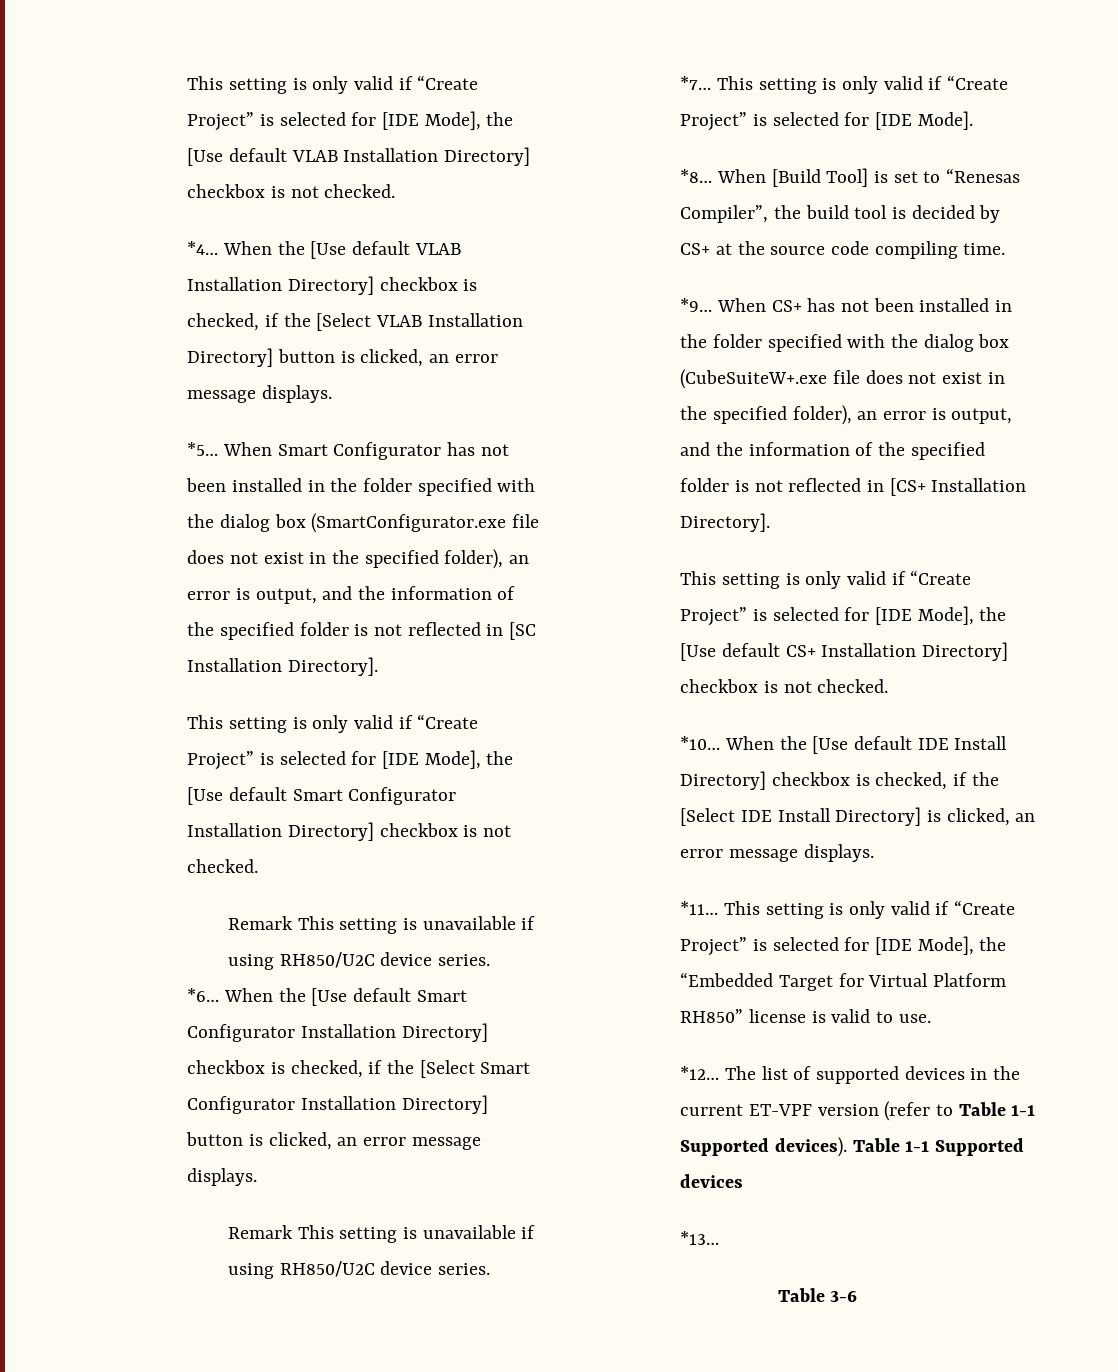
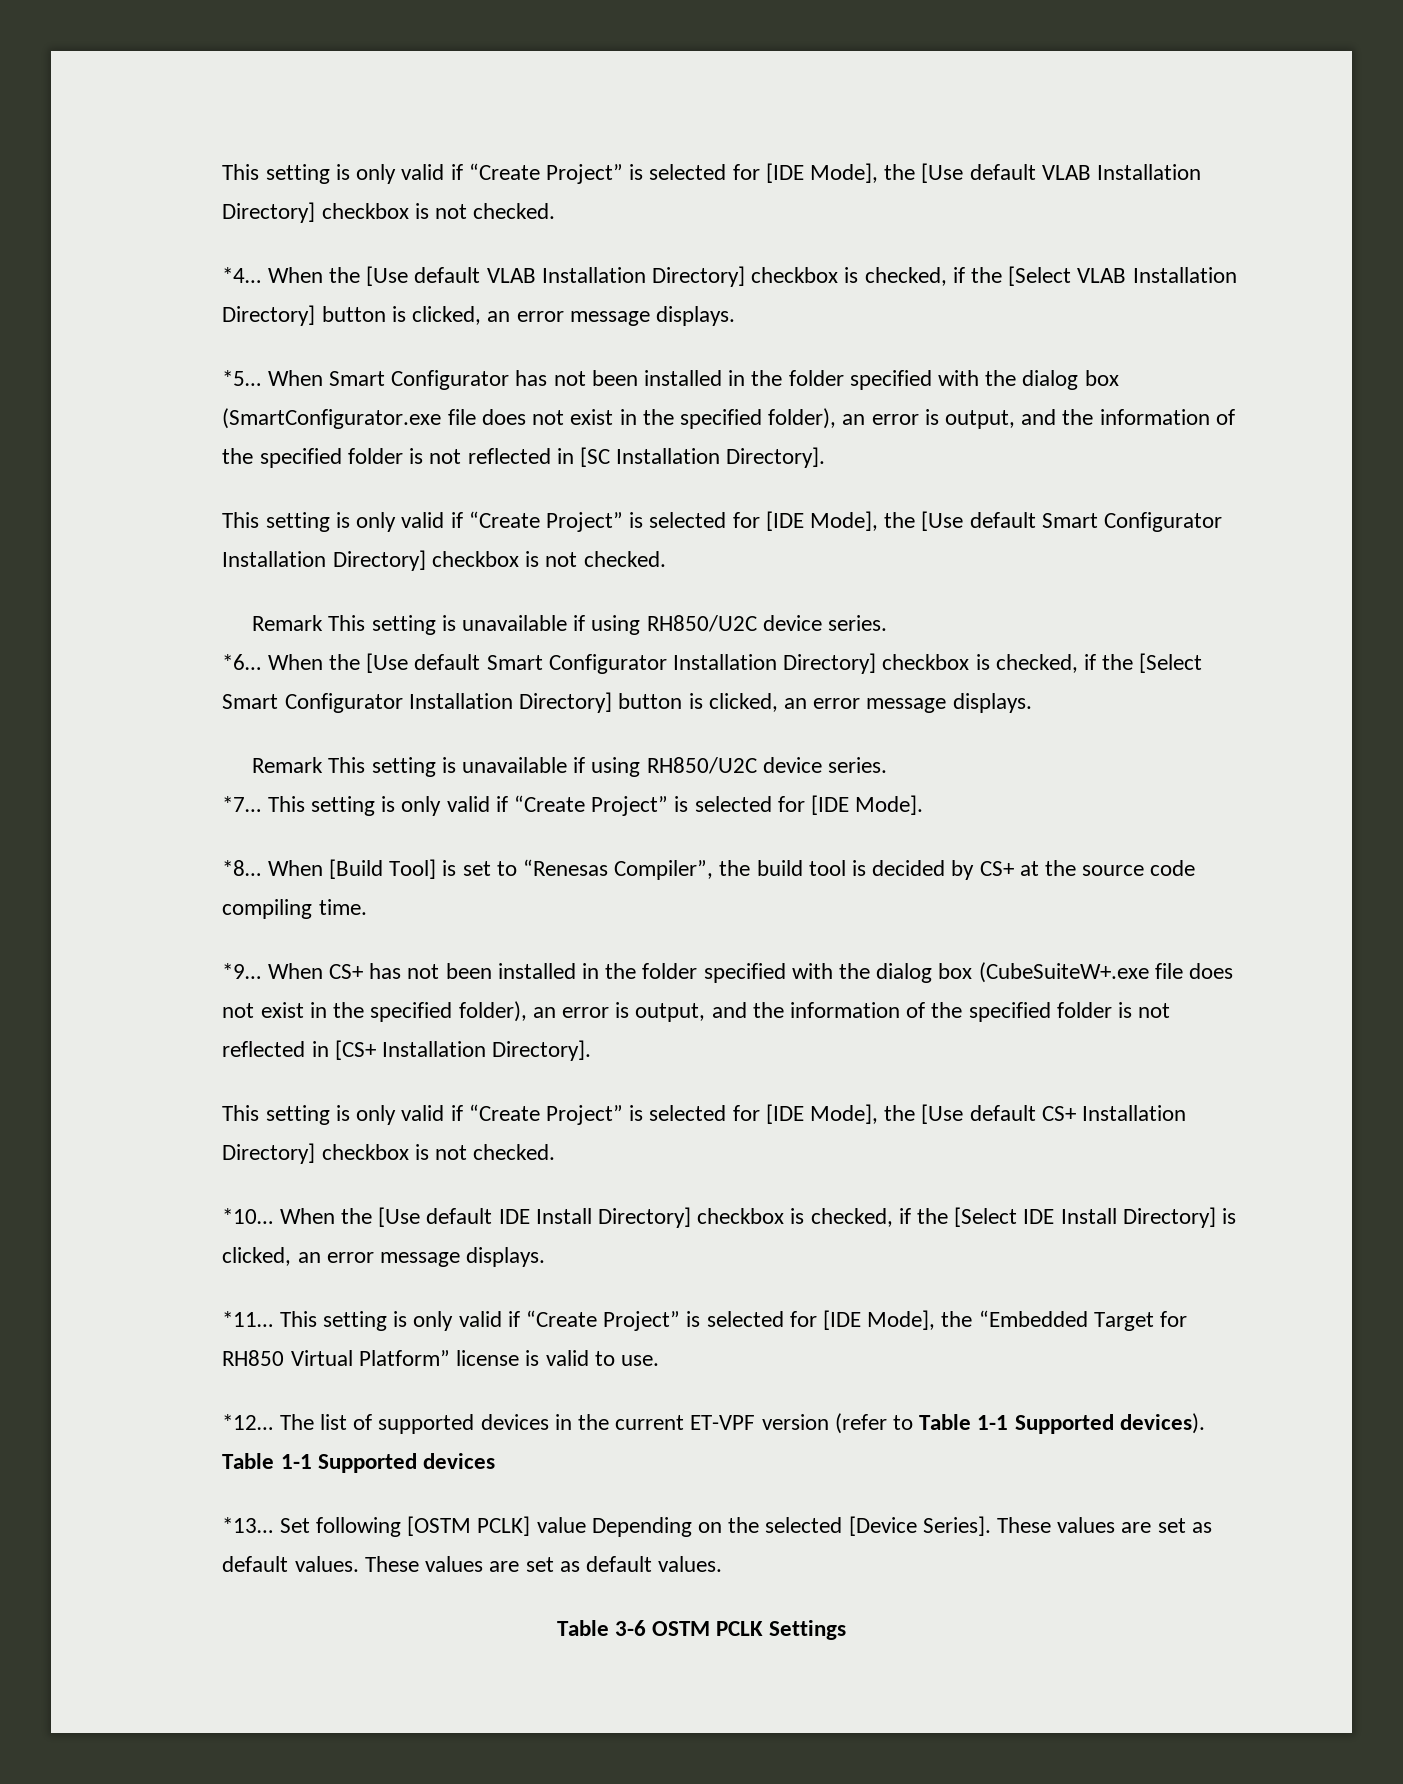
- This setting is only valid if “Create Project” is selected for [IDE Mode], the “Embedded Target for Virtual Platform RH850” license is valid to use.
+ This setting is only valid if “Create Project” is selected for [IDE Mode], the “Embedded Target for RH850 Virtual Platform” license is valid to use.
+ Set following [OSTM PCLK] value Depending on the selected [Device Series]. These values are set as default values. These values are set as default values.
- Table 3-6
+ Table 3-6 OSTM PCLK Settings

